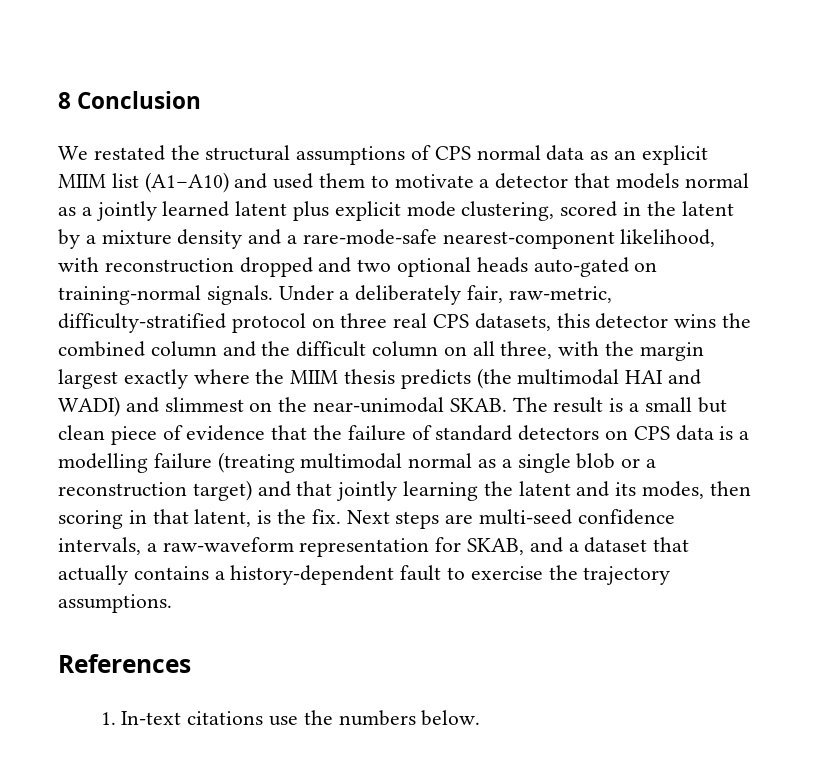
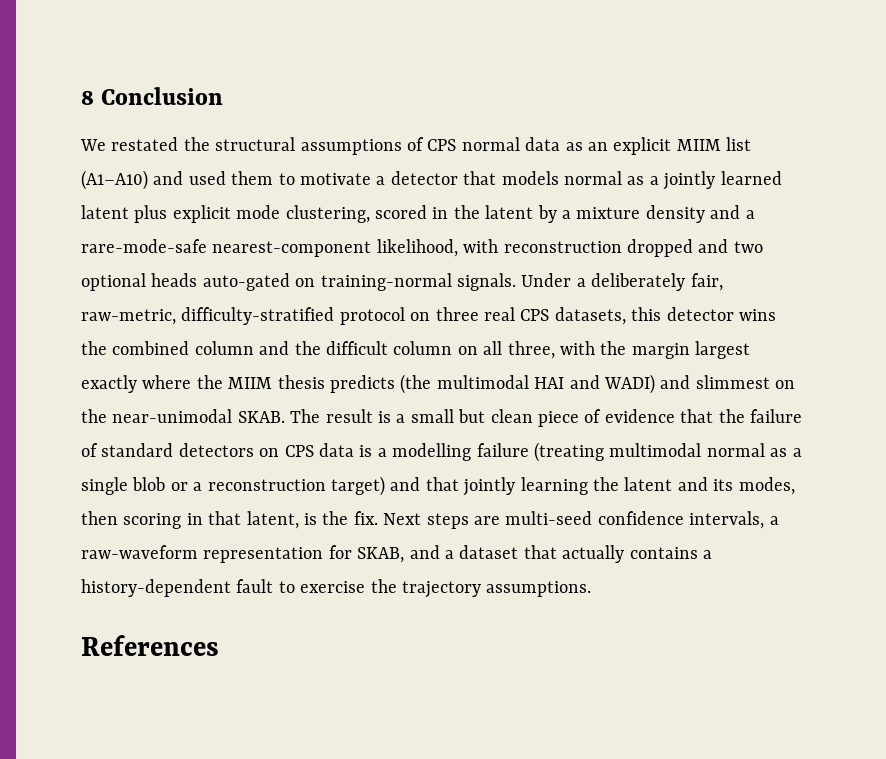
- 1. In-text citations use the numbers below.

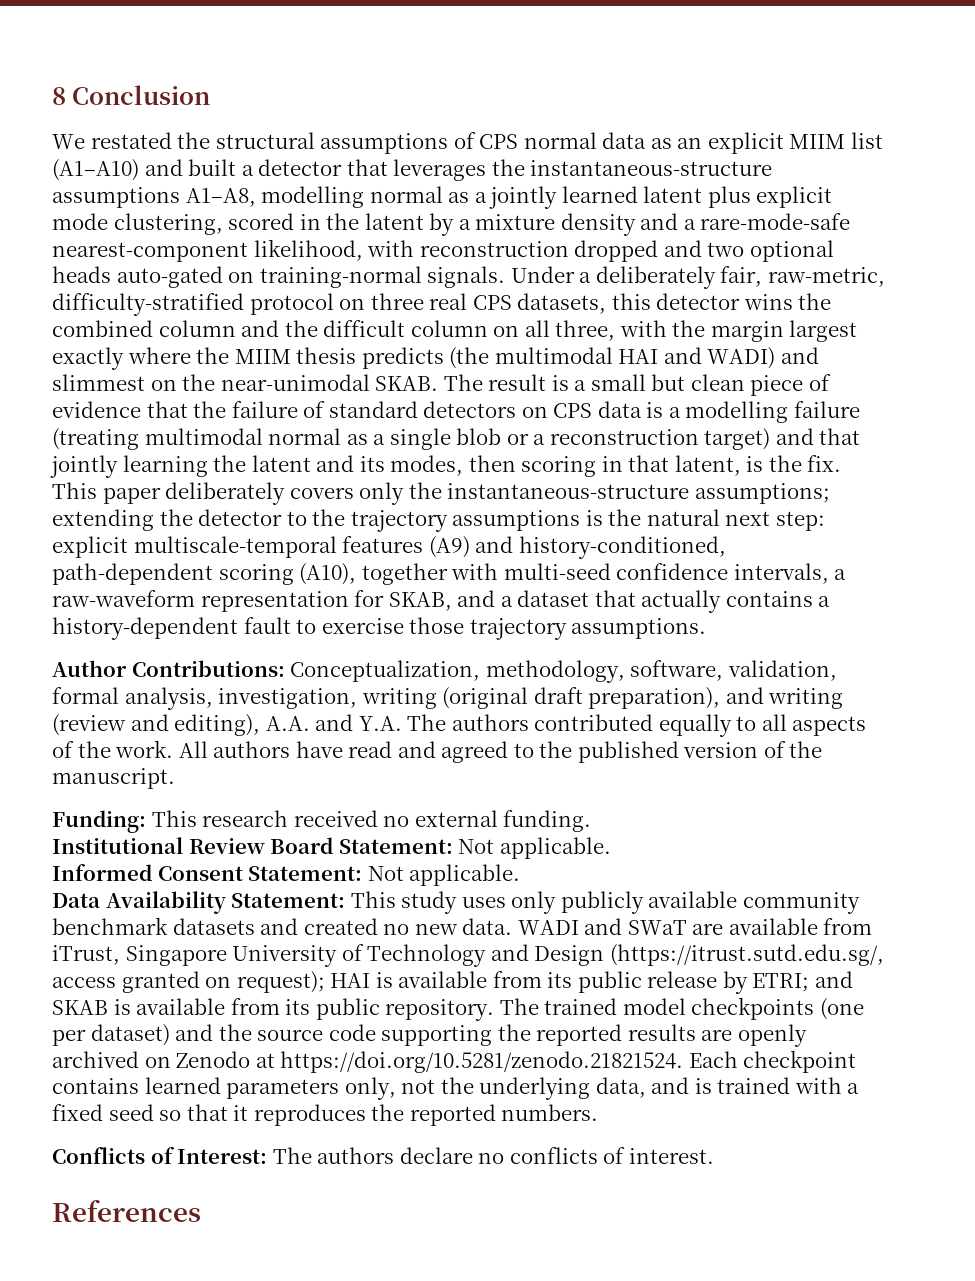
- We restated the structural assumptions of CPS normal data as an explicit MIIM list (A1–A10) and used them to motivate a detector that models normal as a jointly learned latent plus explicit mode clustering, scored in the latent by a mixture density and a rare-mode-safe nearest-component likelihood, with reconstruction dropped and two optional heads auto-gated on training-normal signals.
+ We restated the structural assumptions of CPS normal data as an explicit MIIM list (A1–A10) and built a detector that leverages the instantaneous-structure assumptions A1–A8, modelling normal as a jointly learned latent plus explicit mode clustering, scored in the latent by a mixture density and a rare-mode-safe nearest-component likelihood, with reconstruction dropped and two optional heads auto-gated on training-normal signals.
- Next steps are multi-seed confidence intervals, a raw-waveform representation for SKAB, and a dataset that actually contains a history-dependent fault to exercise the trajectory assumptions.
+ This paper deliberately covers only the instantaneous-structure assumptions; extending the detector to the trajectory assumptions is the natural next step: explicit multiscale-temporal features (A9) and history-conditioned, path-dependent scoring (A10), together with multi-seed confidence intervals, a raw-waveform representation for SKAB, and a dataset that actually contains a history-dependent fault to exercise those trajectory assumptions.
+ Author Contributions: Conceptualization, methodology, software, validation, formal analysis, investigation, writing (original draft preparation), and writing (review and editing), A.A. and Y.A. The authors contributed equally to all aspects of the work. All authors have read and agreed to the published version of the manuscript.
+ Funding: This research received no external funding.
+ Institutional Review Board Statement: Not applicable.
+ Informed Consent Statement: Not applicable.
+ Data Availability Statement: This study uses only publicly available community benchmark datasets and created no new data. WADI and SWaT are available from iTrust, Singapore University of Technology and Design (https://itrust.sutd.edu.sg/, access granted on request); HAI is available from its public release by ETRI; and SKAB is available from its public repository. The trained model checkpoints (one per dataset) and the source code supporting the reported results are openly archived on Zenodo at https://doi.org/10.5281/zenodo.21821524. Each checkpoint contains learned parameters only, not the underlying data, and is trained with a fixed seed so that it reproduces the reported numbers.
+ Conflicts of Interest: The authors declare no conflicts of interest.

